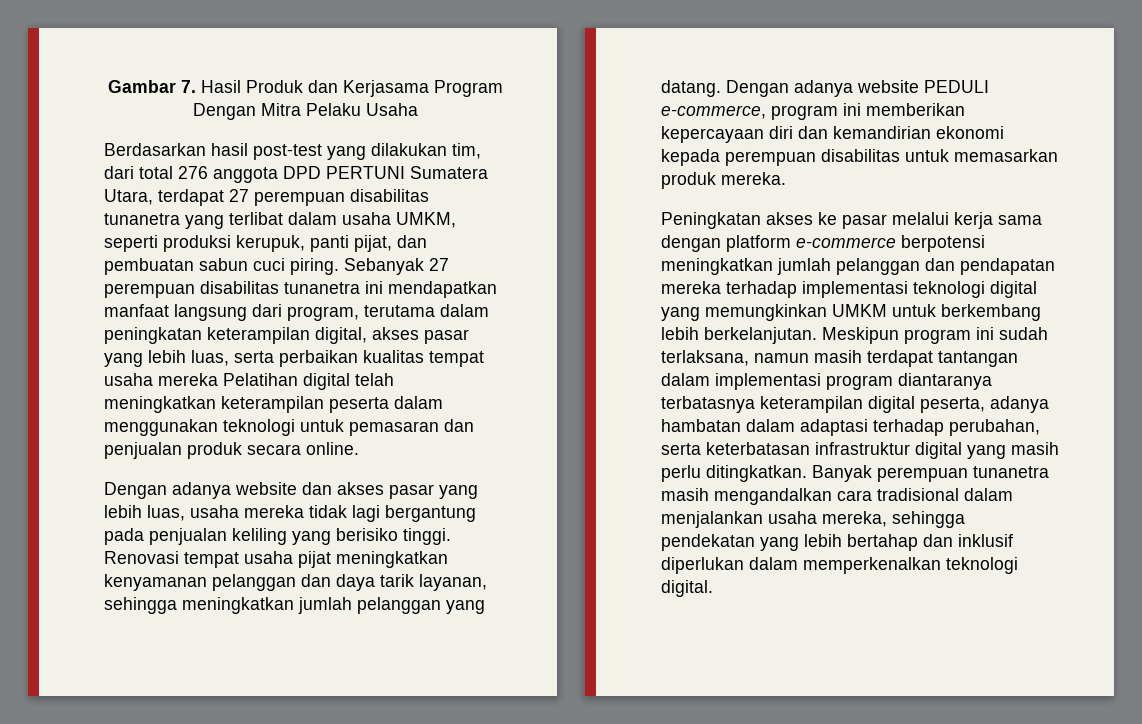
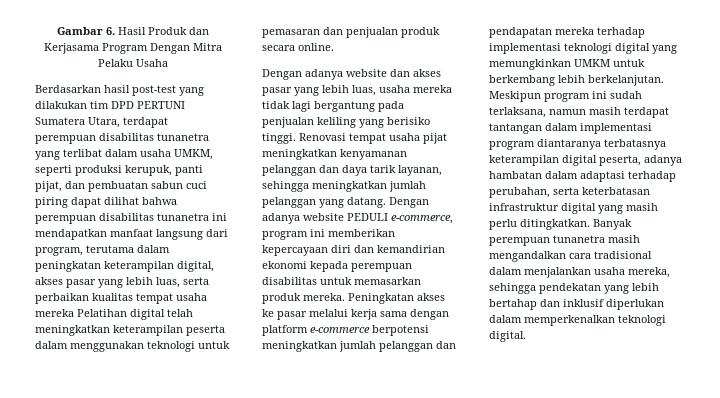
- Gambar 7. Hasil Produk dan Kerjasama Program Dengan Mitra Pelaku Usaha
+ Gambar 6. Hasil Produk dan Kerjasama Program Dengan Mitra Pelaku Usaha
- Berdasarkan hasil post-test yang dilakukan tim, dari total 276 anggota DPD PERTUNI Sumatera Utara, terdapat 27 perempuan disabilitas tunanetra yang terlibat dalam usaha UMKM, seperti produksi kerupuk, panti pijat, dan pembuatan sabun cuci piring. Sebanyak 27 perempuan disabilitas tunanetra ini mendapatkan manfaat langsung dari program, terutama dalam peningkatan keterampilan digital, akses pasar yang lebih luas, serta perbaikan kualitas tempat usaha mereka Pelatihan digital telah meningkatkan keterampilan peserta dalam menggunakan teknologi untuk pemasaran dan penjualan produk secara online.
+ Berdasarkan hasil post-test yang dilakukan tim DPD PERTUNI Sumatera Utara, terdapat perempuan disabilitas tunanetra yang terlibat dalam usaha UMKM, seperti produksi kerupuk, panti pijat, dan pembuatan sabun cuci piring dapat dilihat bahwa perempuan disabilitas tunanetra ini mendapatkan manfaat langsung dari program, terutama dalam peningkatan keterampilan digital, akses pasar yang lebih luas, serta perbaikan kualitas tempat usaha mereka Pelatihan digital telah meningkatkan keterampilan peserta dalam menggunakan teknologi untuk pemasaran dan penjualan produk secara online.
- Dengan adanya website PEDULI e-commerce, program ini memberikan kepercayaan diri dan kemandirian ekonomi kepada perempuan disabilitas untuk memasarkan produk mereka.
- Peningkatan akses ke pasar melalui kerja sama dengan platform e-commerce berpotensi meningkatkan jumlah pelanggan dan pendapatan mereka terhadap implementasi teknologi digital yang memungkinkan UMKM untuk berkembang lebih berkelanjutan.
+ Dengan adanya website PEDULI e-commerce, program ini memberikan kepercayaan diri dan kemandirian ekonomi kepada perempuan disabilitas untuk memasarkan produk mereka. Peningkatan akses ke pasar melalui kerja sama dengan platform e-commerce berpotensi meningkatkan jumlah pelanggan dan pendapatan mereka terhadap implementasi teknologi digital yang memungkinkan UMKM untuk berkembang lebih berkelanjutan.

